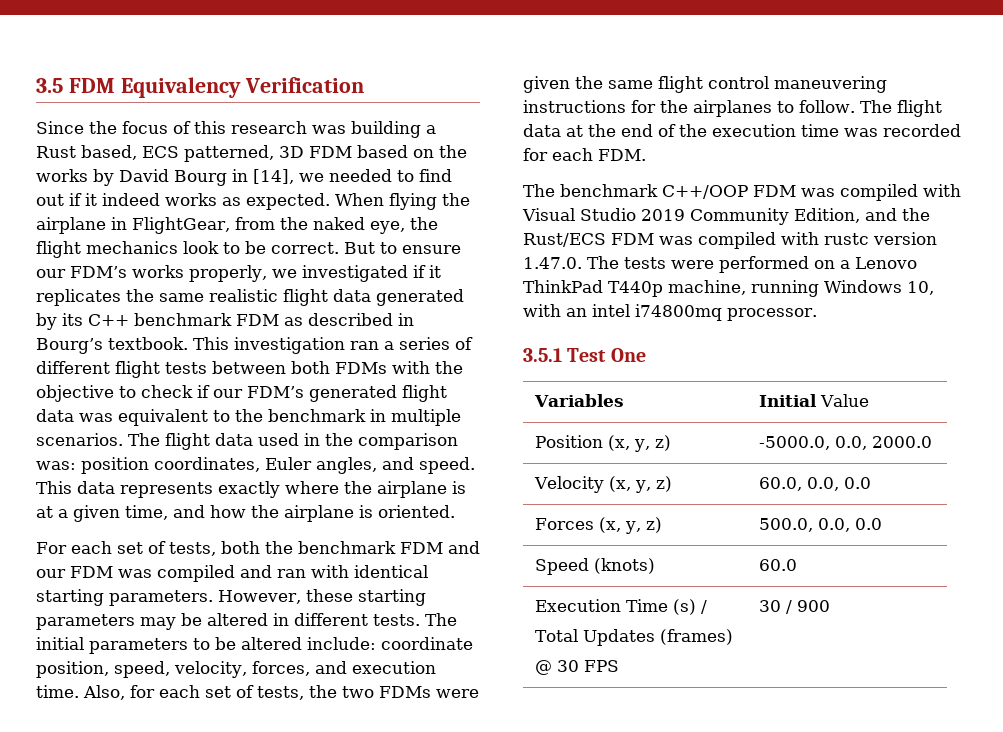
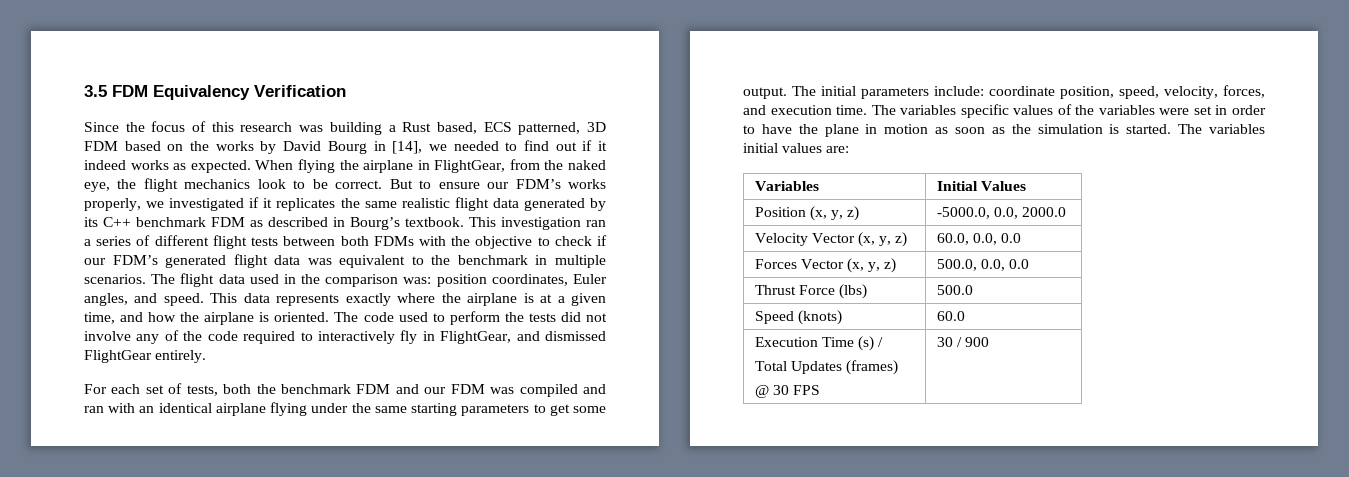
+ The code used to perform the tests did not involve any of the code required to interactively fly in FlightGear, and dismissed FlightGear entirely.
- For each set of tests, both the benchmark FDM and our FDM was compiled and ran with identical starting parameters. However, these starting parameters may be altered in different tests. The initial parameters to be altered include: coordinate position, speed, velocity, forces, and execution time.
+ For each set of tests, both the benchmark FDM and our FDM was compiled and ran with an identical airplane flying under the same starting parameters to get some output. The initial parameters include: coordinate position, speed, velocity, forces, and execution time.
- Also, for each set of tests, the two FDMs were given the same flight control maneuvering instructions for the airplanes to follow. The flight data at the end of the execution time was recorded for each FDM.
- The benchmark C++/OOP FDM was compiled with Visual Studio 2019 Community Edition, and the Rust/ECS FDM was compiled with rustc version 1.47.0. The tests were performed on a Lenovo ThinkPad T440p machine, running Windows 10, with an intel i74800mq processor.
- 3.5.1 Test One
+ The variables specific values of the variables were set in order to have the plane in motion as soon as the simulation is started. The variables initial values are:
- Variables | Initial Value
+ Variables | Initial Values
- Velocity (x, y, z) | 60.0, 0.0, 0.0
+ Velocity Vector (x, y, z) | 60.0, 0.0, 0.0
- Forces (x, y, z) | 500.0, 0.0, 0.0
+ Forces Vector (x, y, z) | 500.0, 0.0, 0.0
+ Thrust Force (lbs) | 500.0

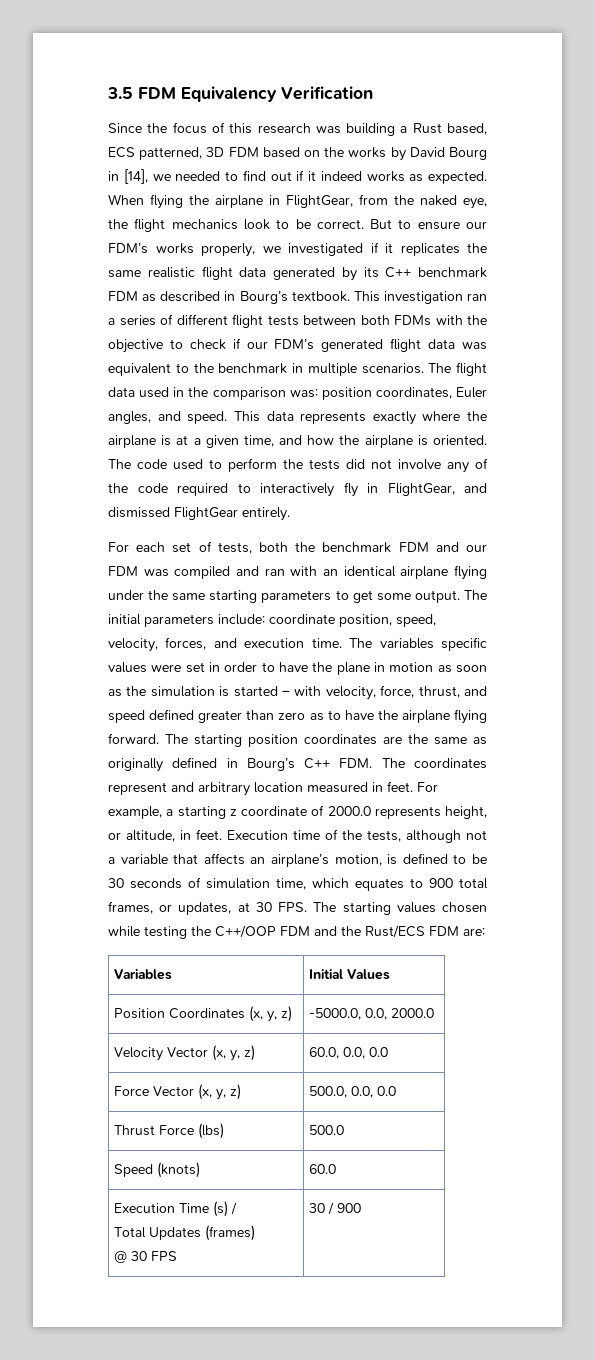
- The variables specific values of the variables were set in order to have the plane in motion as soon as the simulation is started. The variables initial values are:
+ The variables specific values were set in order to have the plane in motion as soon as the simulation is started – with velocity, force, thrust, and speed defined greater than zero as to have the airplane flying forward. The starting position coordinates are the same as originally defined in Bourg’s C++ FDM. The coordinates represent and arbitrary location measured in feet. For example, a starting z coordinate of 2000.0 represents height, or altitude, in feet. Execution time of the tests, although not a variable that affects an airplane’s motion, is defined to be 30 seconds of simulation time, which equates to 900 total frames, or updates, at 30 FPS. The starting values chosen while testing the C++/OOP FDM and the Rust/ECS FDM are:
- Position (x, y, z) | -5000.0, 0.0, 2000.0
+ Position Coordinates (x, y, z) | -5000.0, 0.0, 2000.0
- Forces Vector (x, y, z) | 500.0, 0.0, 0.0
+ Force Vector (x, y, z) | 500.0, 0.0, 0.0

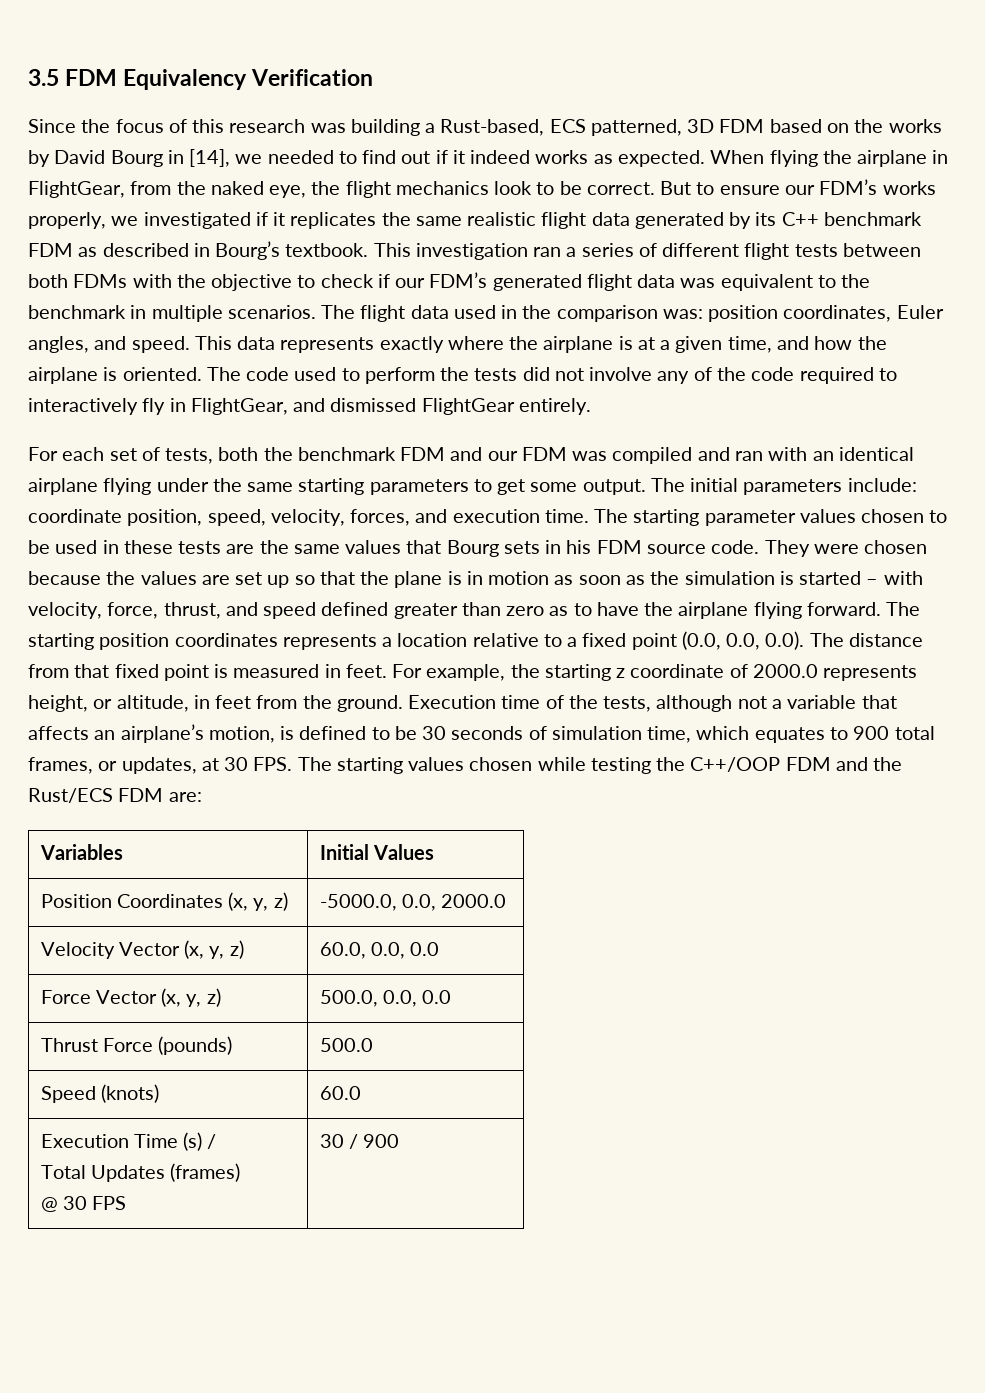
- Since the focus of this research was building a Rust based, ECS patterned, 3D FDM based on the works by David Bourg in [14], we needed to find out if it indeed works as expected.
+ Since the focus of this research was building a Rust-based, ECS patterned, 3D FDM based on the works by David Bourg in [14], we needed to find out if it indeed works as expected.
- The variables specific values were set in order to have the plane in motion as soon as the simulation is started – with velocity, force, thrust, and speed defined greater than zero as to have the airplane flying forward.
+ The starting parameter values chosen to be used in these tests are the same values that Bourg sets in his FDM source code. They were chosen because the values are set up so that the plane is in motion as soon as the simulation is started – with velocity, force, thrust, and speed defined greater than zero as to have the airplane flying forward.
- The starting position coordinates are the same as originally defined in Bourg’s C++ FDM. The coordinates represent and arbitrary location measured in feet.
+ The starting position coordinates represents a location relative to a fixed point (0.0, 0.0, 0.0). The distance from that fixed point is measured in feet.
- For example, a starting z coordinate of 2000.0 represents height, or altitude, in feet.
+ For example, the starting z coordinate of 2000.0 represents height, or altitude, in feet from the ground.
- Thrust Force (lbs) | 500.0
+ Thrust Force (pounds) | 500.0

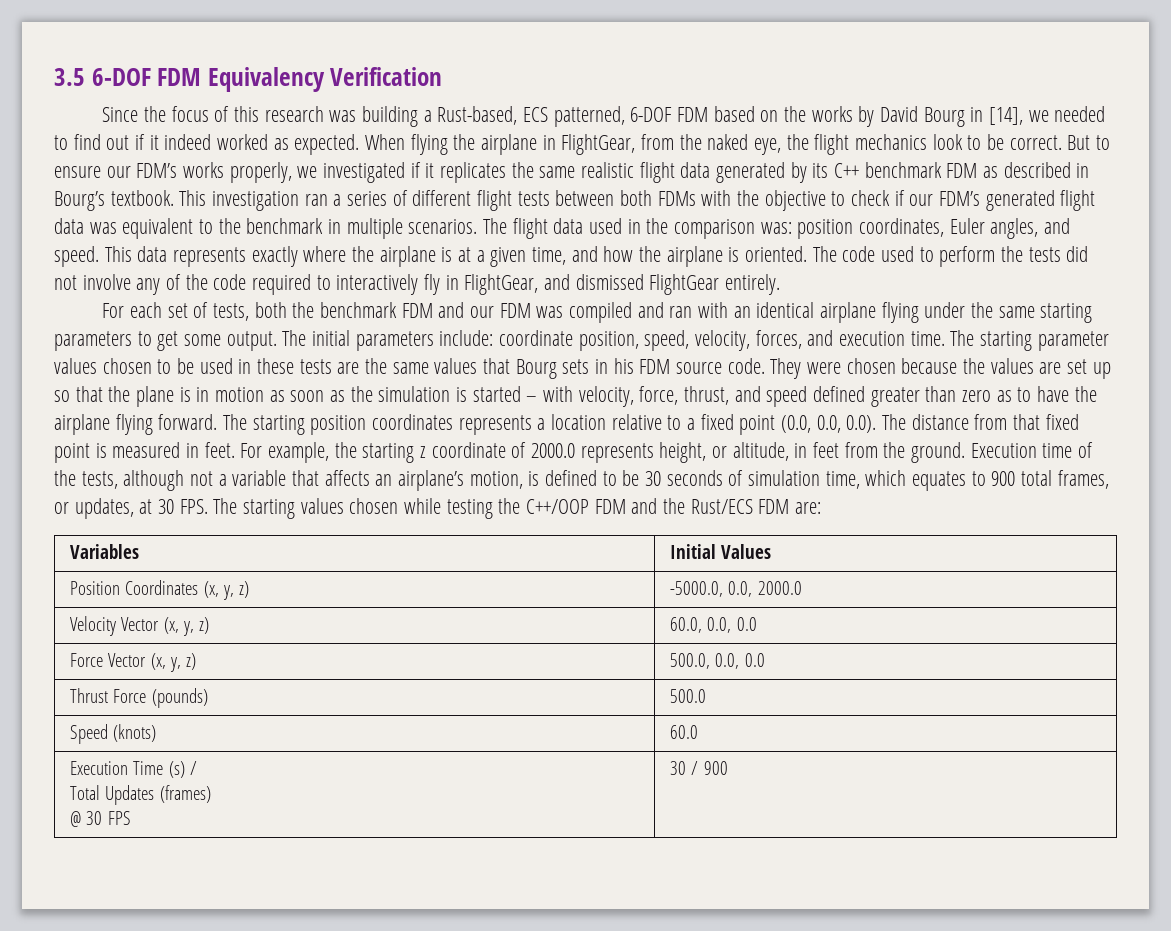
- 3.5 FDM Equivalency Verification
+ 3.5 6-DOF FDM Equivalency Verification
- Since the focus of this research was building a Rust-based, ECS patterned, 3D FDM based on the works by David Bourg in [14], we needed to find out if it indeed works as expected.
+ Since the focus of this research was building a Rust-based, ECS patterned, 6-DOF FDM based on the works by David Bourg in [14], we needed to find out if it indeed worked as expected.

